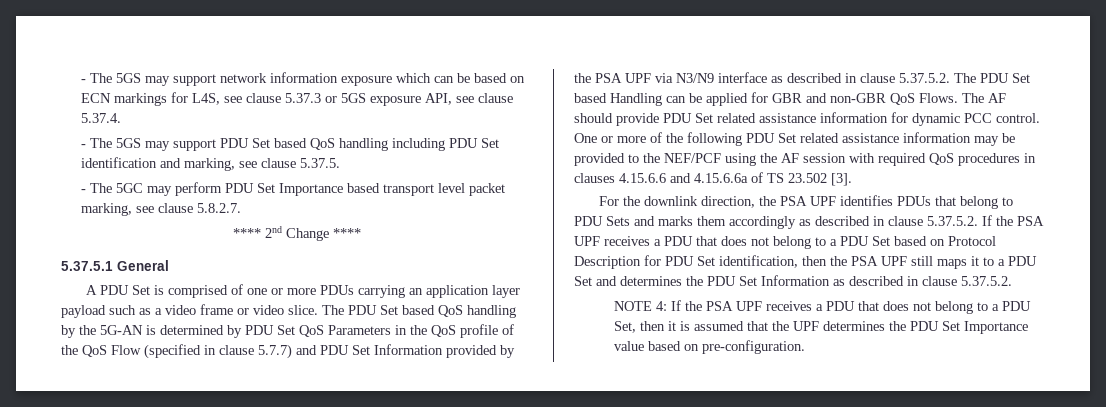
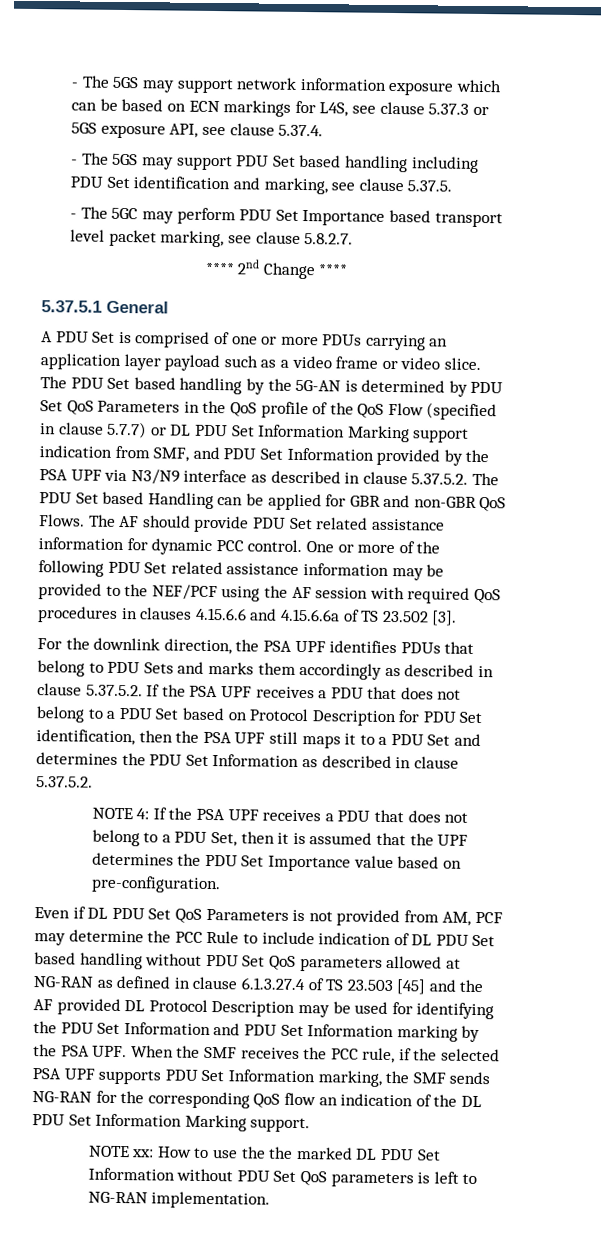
- - The 5GS may support PDU Set based QoS handling including PDU Set identification and marking, see clause 5.37.5.
+ - The 5GS may support PDU Set based handling including PDU Set identification and marking, see clause 5.37.5.
- The PDU Set based QoS handling by the 5G-AN is determined by PDU Set QoS Parameters in the QoS profile of the QoS Flow (specified in clause 5.7.7) and PDU Set Information provided by the PSA UPF via N3/N9 interface as described in clause 5.37.5.2. The PDU Set based Handling can be applied for GBR and non-GBR QoS Flows.
+ The PDU Set based handling by the 5G-AN is determined by PDU Set QoS Parameters in the QoS profile of the QoS Flow (specified in clause 5.7.7) or DL PDU Set Information Marking support indication from SMF, and PDU Set Information provided by the PSA UPF via N3/N9 interface as described in clause 5.37.5.2. The PDU Set based Handling can be applied for GBR and non-GBR QoS Flows.
+ Even if DL PDU Set QoS Parameters is not provided from AM, PCF may determine the PCC Rule to include indication of DL PDU Set based handling without PDU Set QoS parameters allowed at NG-RAN as defined in clause 6.1.3.27.4 of TS 23.503 [45] and the AF provided DL Protocol Description may be used for identifying the PDU Set Information and PDU Set Information marking by the PSA UPF. When the SMF receives the PCC rule, if the selected PSA UPF supports PDU Set Information marking, the SMF sends NG-RAN for the corresponding QoS flow an indication of the DL PDU Set Information Marking support.
+ NOTE xx: How to use the the marked DL PDU Set Information without PDU Set QoS parameters is left to NG-RAN implementation.

